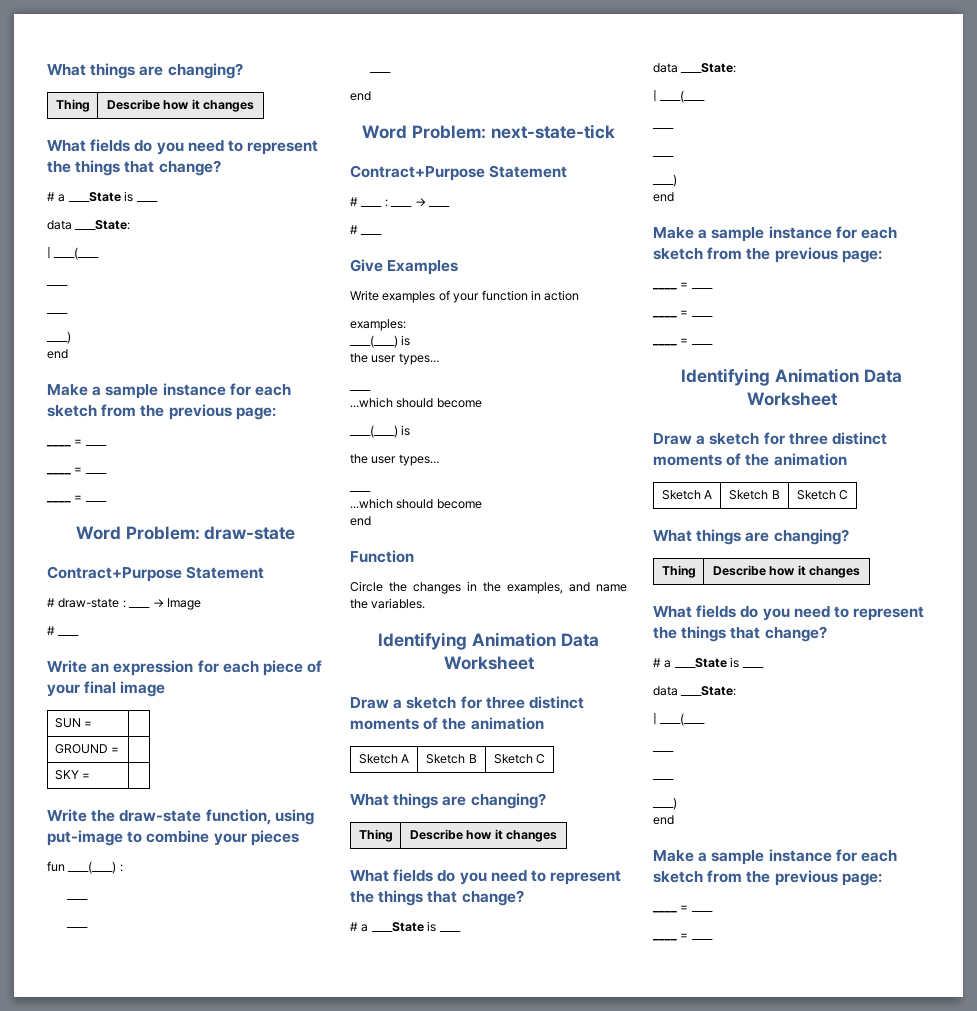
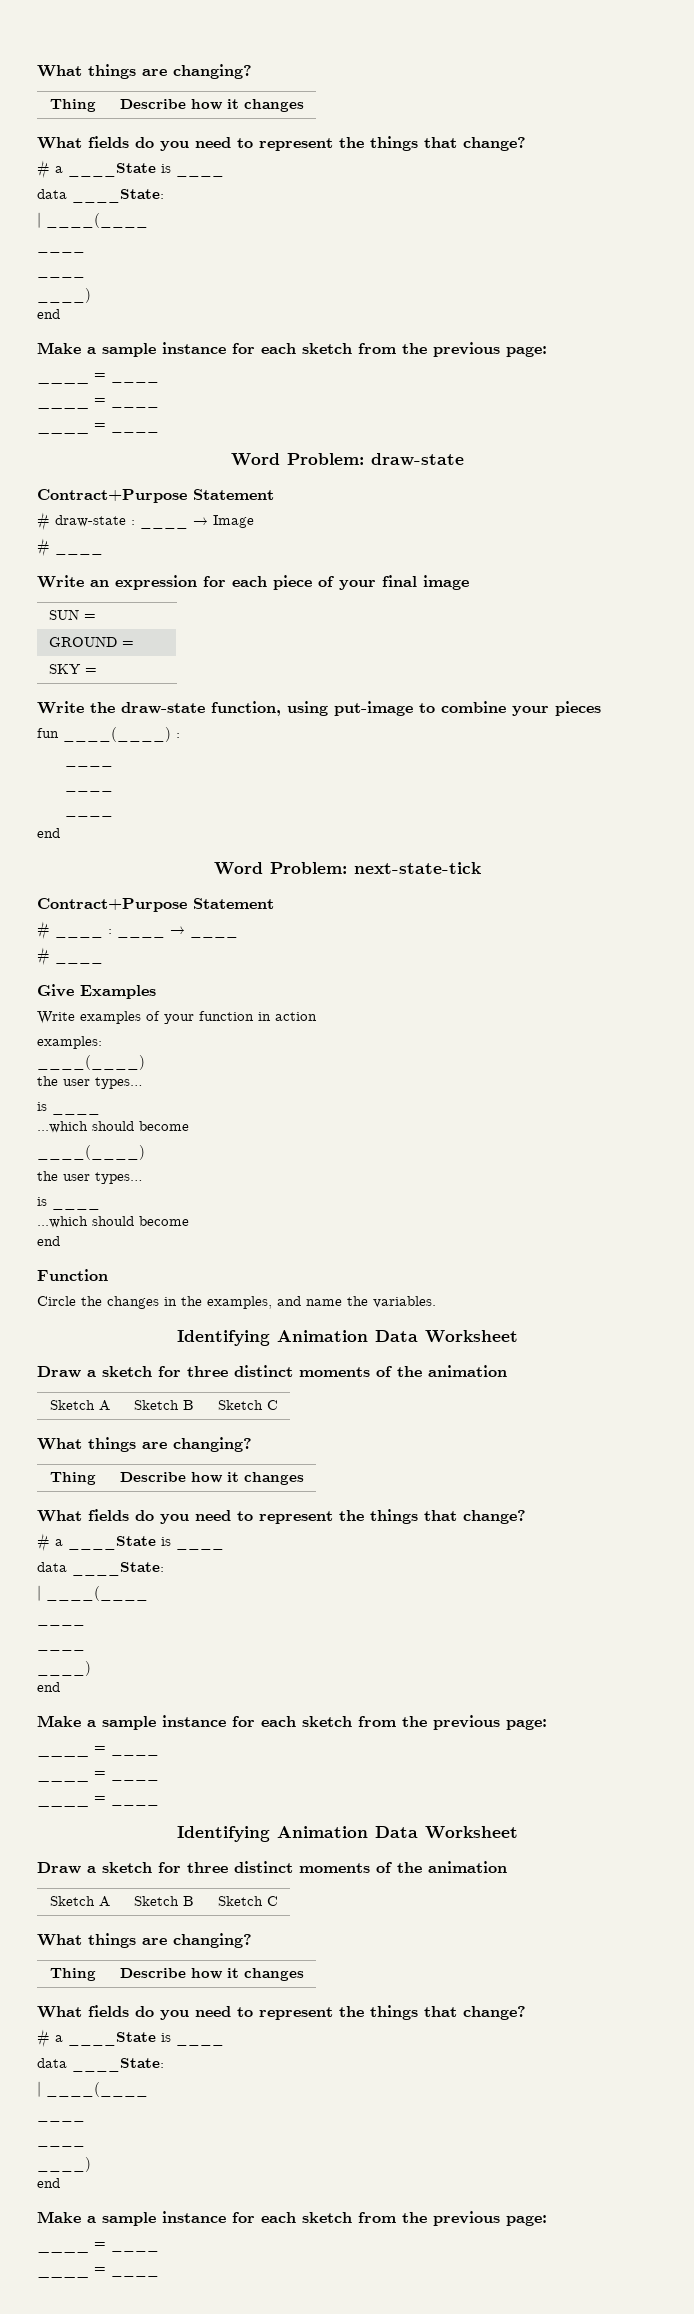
  examples:
- ____(____) is
+ ____(____)
  the user types…
- ____
+ is ____
  ...which should become
- ____(____) is
+ ____(____)
  the user types…
- ____
+ is ____

